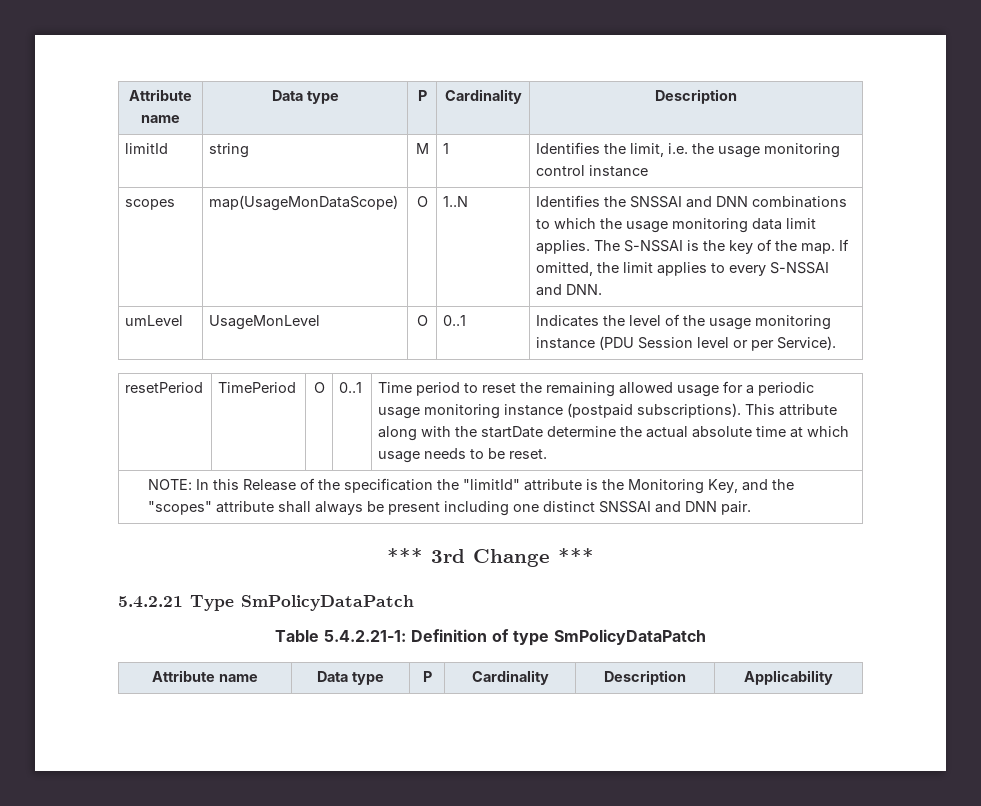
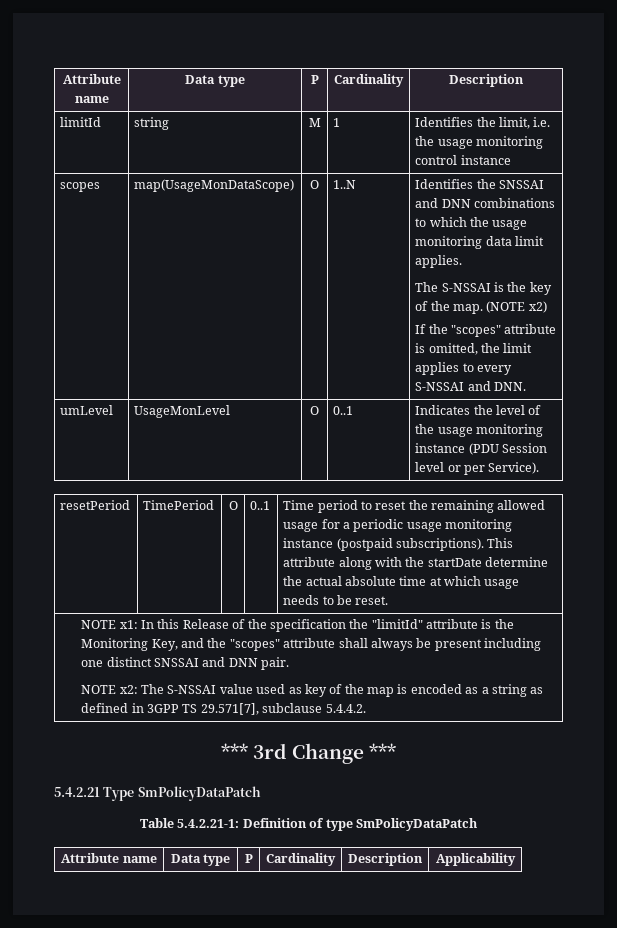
- Identifies the SNSSAI and DNN combinations to which the usage monitoring data limit applies. The S-NSSAI is the key of the map.
+ Identifies the SNSSAI and DNN combinations to which the usage monitoring data limit applies.
+ The S-NSSAI is the key of the map.
- If omitted, the limit applies to every S-NSSAI and DNN.
+ (NOTE x2)
+ If the "scopes" attribute is omitted, the limit applies to every S-NSSAI and DNN.
- NOTE: In this Release of the specification the "limitId" attribute is the Monitoring Key, and the "scopes" attribute shall always be present including one distinct SNSSAI and DNN pair.
+ NOTE x1: In this Release of the specification the "limitId" attribute is the Monitoring Key, and the "scopes" attribute shall always be present including one distinct SNSSAI and DNN pair.
+ NOTE x2: The S-NSSAI value used as key of the map is encoded as a string as defined in 3GPP TS 29.571[7], subclause 5.4.4.2.

